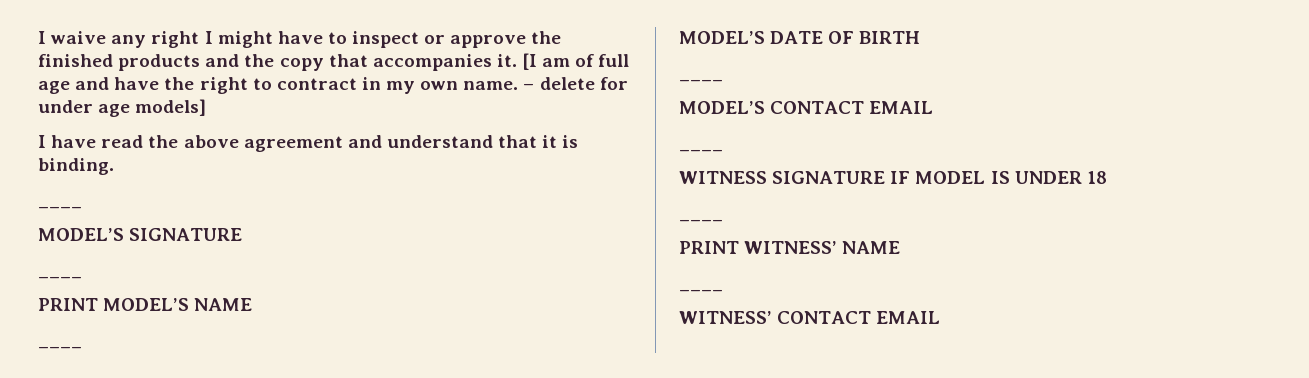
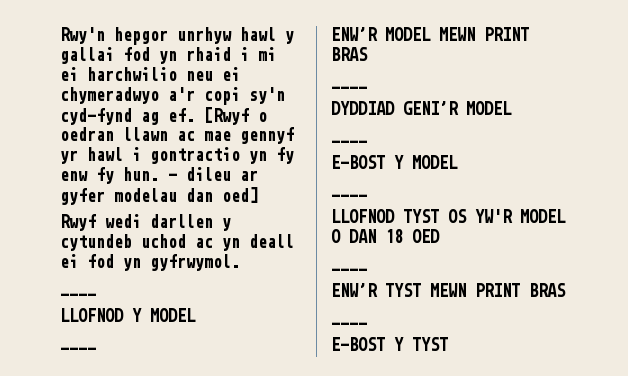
- I waive any right I might have to inspect or approve the finished products and the copy that accompanies it. [I am of full age and have the right to contract in my own name. – delete for under age models]
- I have read the above agreement and understand that it is binding.
+ Rwy'n hepgor unrhyw hawl y gallai fod yn rhaid i mi ei harchwilio neu ei chymeradwyo a'r copi sy'n cyd-fynd ag ef. [Rwyf o oedran llawn ac mae gennyf yr hawl i gontractio yn fy enw fy hun. – dileu ar gyfer modelau dan oed]
+ Rwyf wedi darllen y cytundeb uchod ac yn deall ei fod yn gyfrwymol.
  ____
- MODEL’S SIGNATURE
+ LLOFNOD Y MODEL
  ____
- PRINT MODEL’S NAME
+ ENW’R MODEL MEWN PRINT BRAS
  ____
- MODEL’S DATE OF BIRTH
+ DYDDIAD GENI’R MODEL
  ____
- MODEL’S CONTACT EMAIL
+ E-BOST Y MODEL
  ____
- WITNESS SIGNATURE IF MODEL IS UNDER 18
+ LLOFNOD TYST OS YW'R MODEL O DAN 18 OED
  ____
- PRINT WITNESS’ NAME
+ ENW’R TYST MEWN PRINT BRAS
  ____
- WITNESS’ CONTACT EMAIL
+ E-BOST Y TYST

